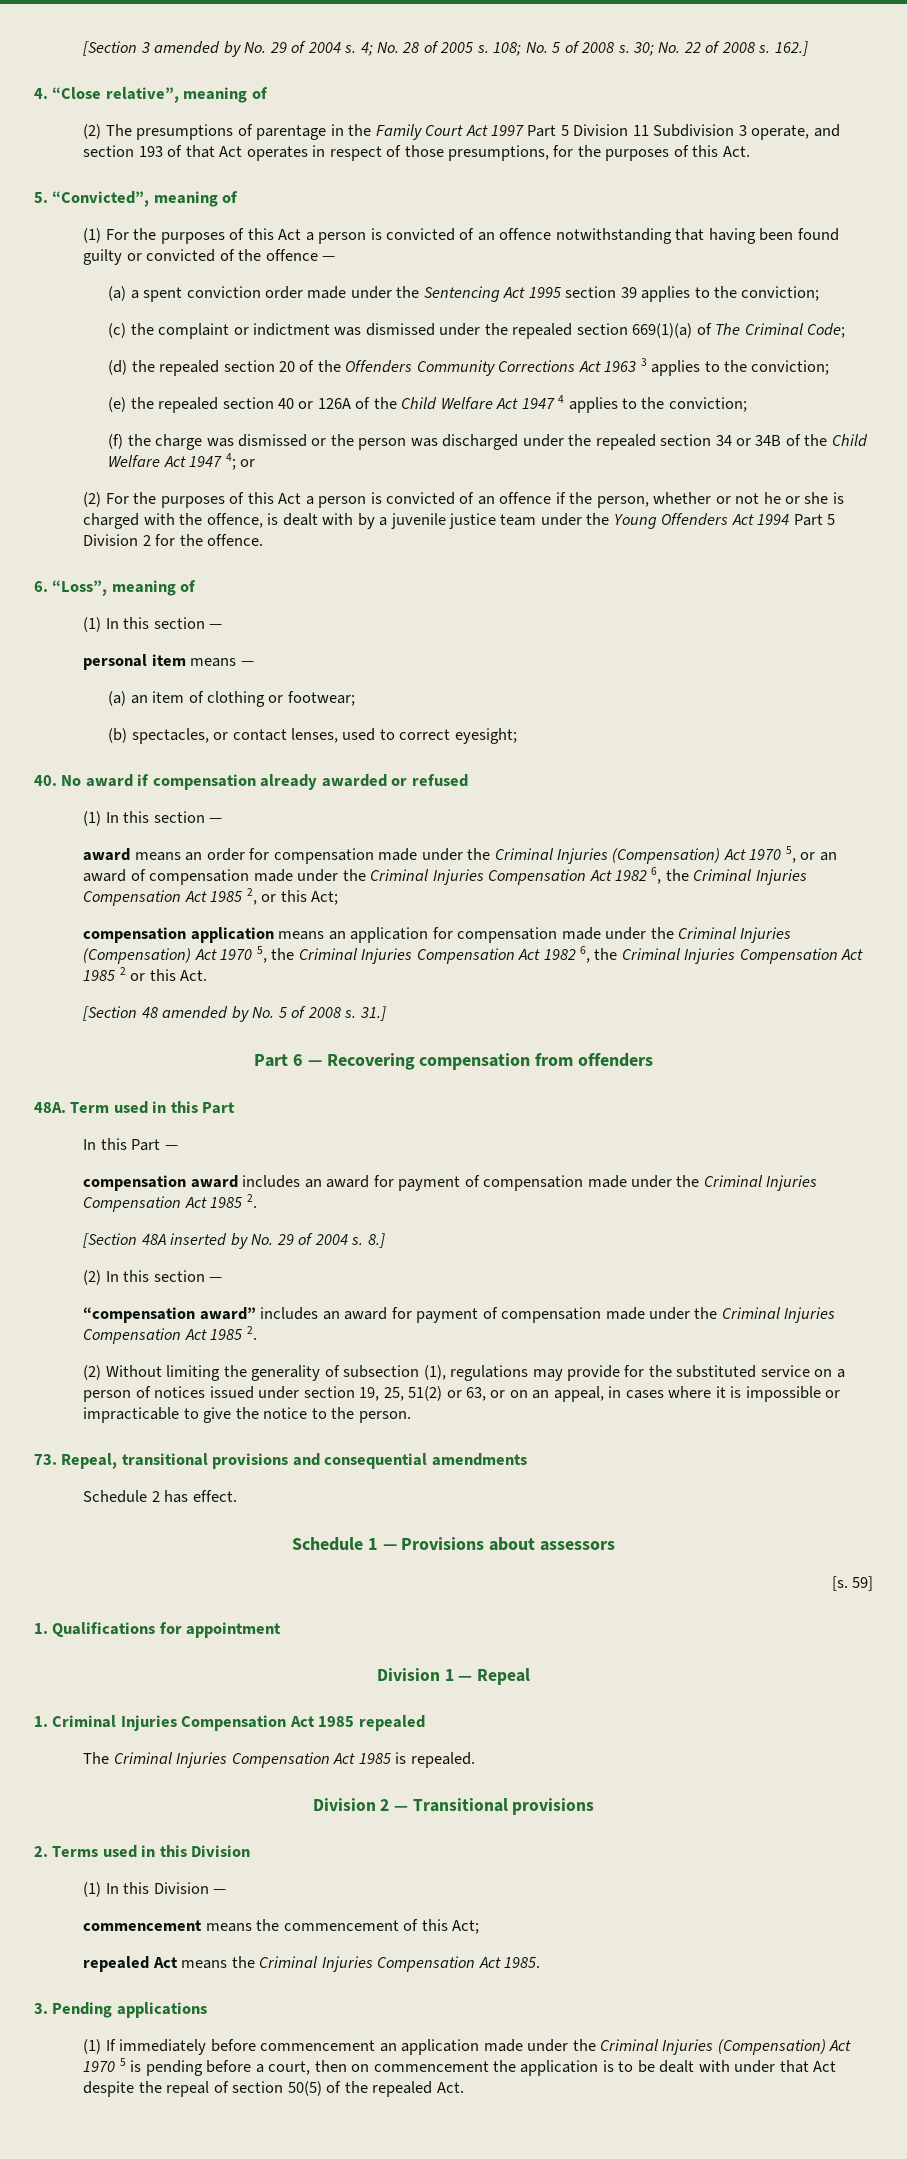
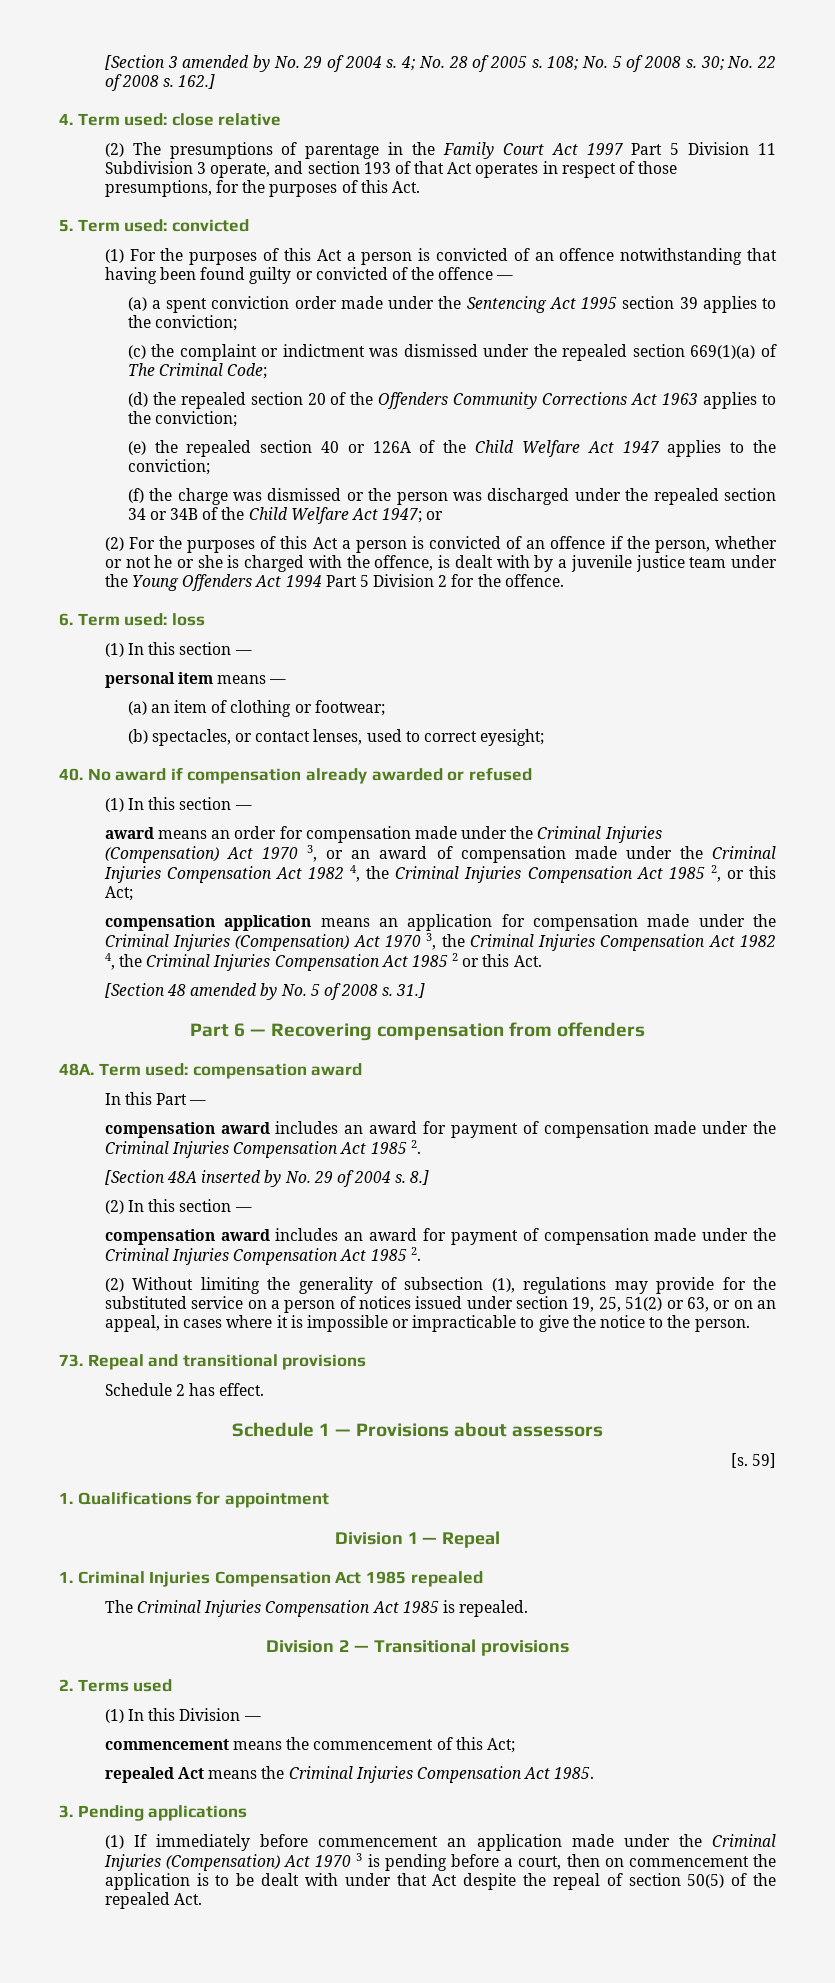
- 4. “Close relative”, meaning of
+ 4. Term used: close relative
- 5. “Convicted”, meaning of
+ 5. Term used: convicted
- (d) the repealed section 20 of the Offenders Community Corrections Act 1963 3 applies to the conviction;
+ (d) the repealed section 20 of the Offenders Community Corrections Act 1963 applies to the conviction;
- (e) the repealed section 40 or 126A of the Child Welfare Act 1947 4 applies to the conviction;
+ (e) the repealed section 40 or 126A of the Child Welfare Act 1947 applies to the conviction;
- (f) the charge was dismissed or the person was discharged under the repealed section 34 or 34B of the Child Welfare Act 1947 4; or
+ (f) the charge was dismissed or the person was discharged under the repealed section 34 or 34B of the Child Welfare Act 1947; or
- 6. “Loss”, meaning of
+ 6. Term used: loss
- award means an order for compensation made under the Criminal Injuries (Compensation) Act 1970 5, or an award of compensation made under the Criminal Injuries Compensation Act 1982 6, the Criminal Injuries Compensation Act 1985 2, or this Act;
+ award means an order for compensation made under the Criminal Injuries (Compensation) Act 1970 3, or an award of compensation made under the Criminal Injuries Compensation Act 1982 4, the Criminal Injuries Compensation Act 1985 2, or this Act;
- compensation application means an application for compensation made under the Criminal Injuries (Compensation) Act 1970 5, the Criminal Injuries Compensation Act 1982 6, the Criminal Injuries Compensation Act 1985 2 or this Act.
+ compensation application means an application for compensation made under the Criminal Injuries (Compensation) Act 1970 3, the Criminal Injuries Compensation Act 1982 4, the Criminal Injuries Compensation Act 1985 2 or this Act.
- Term used in this Part
+ Term used: compensation award
  (2) In this section —
- “compensation award” includes an award for payment of compensation made under the Criminal Injuries Compensation Act 1985 2.
+ compensation award includes an award for payment of compensation made under the Criminal Injuries Compensation Act 1985 2.
- 73. Repeal, transitional provisions and consequential amendments
+ 73. Repeal and transitional provisions
- 2. Terms used in this Division
+ 2. Terms used
- (1) If immediately before commencement an application made under the Criminal Injuries (Compensation) Act 1970 5 is pending before a court, then on commencement the application is to be dealt with under that Act despite the repeal of section 50(5) of the repealed Act.
+ (1) If immediately before commencement an application made under the Criminal Injuries (Compensation) Act 1970 3 is pending before a court, then on commencement the application is to be dealt with under that Act despite the repeal of section 50(5) of the repealed Act.

